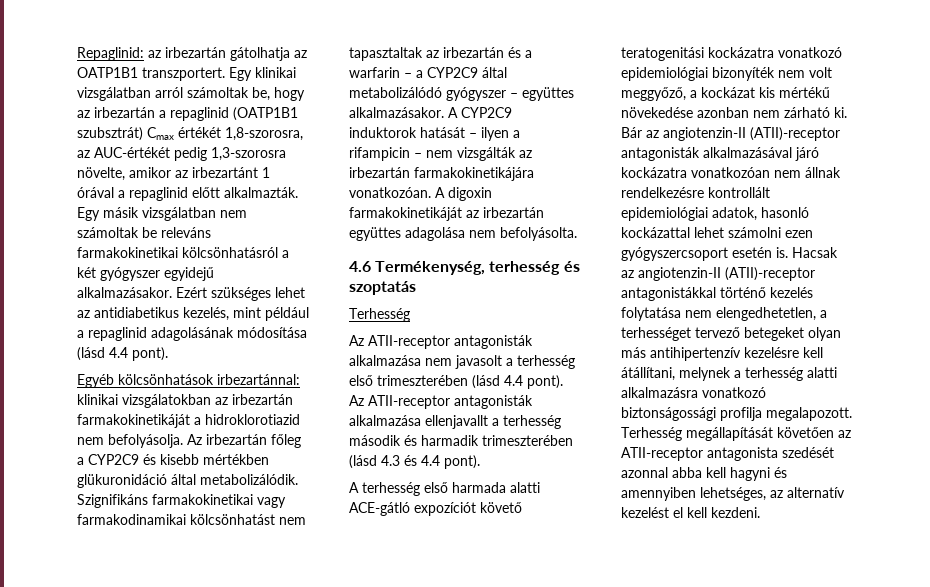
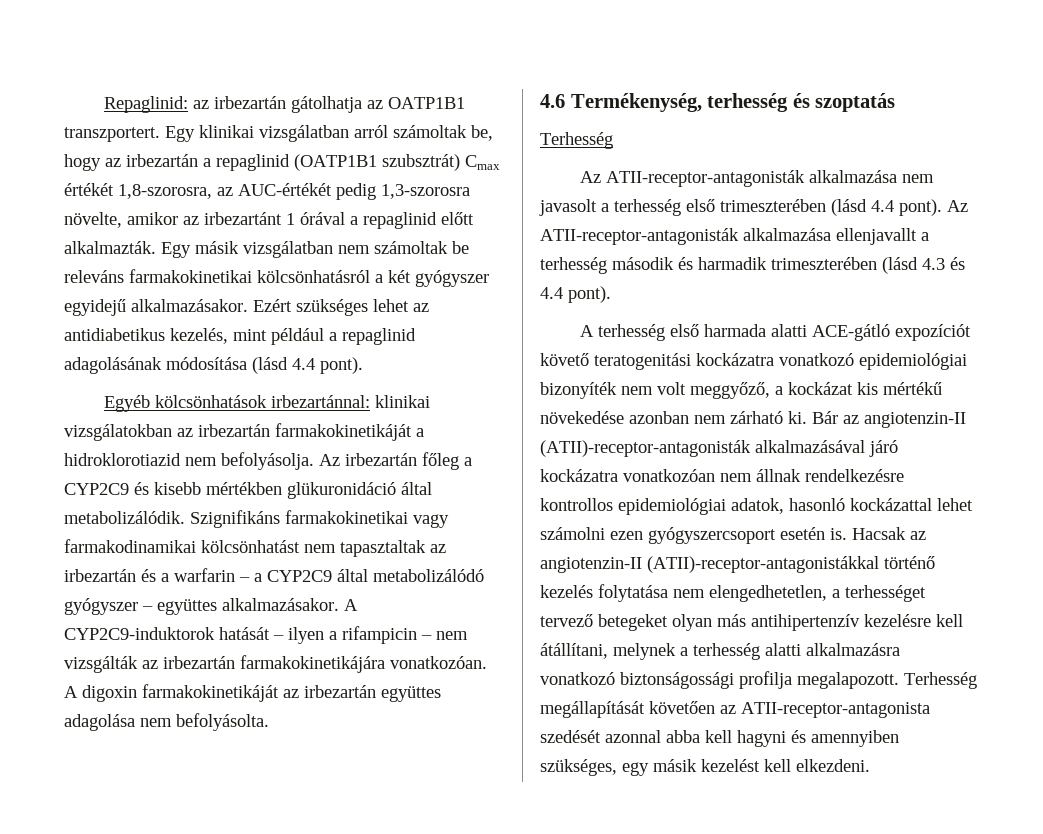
- A CYP2C9 induktorok hatását – ilyen a rifampicin – nem vizsgálták az irbezartán farmakokinetikájára vonatkozóan.
+ A CYP2C9-induktorok hatását – ilyen a rifampicin – nem vizsgálták az irbezartán farmakokinetikájára vonatkozóan.
- Az ATII-receptor antagonisták alkalmazása nem javasolt a terhesség első trimeszterében (lásd 4.4 pont).
+ Az ATII-receptor-antagonisták alkalmazása nem javasolt a terhesség első trimeszterében (lásd 4.4 pont).
- Az ATII-receptor antagonisták alkalmazása ellenjavallt a terhesség második és harmadik trimeszterében (lásd 4.3 és 4.4 pont).
+ Az ATII-receptor-antagonisták alkalmazása ellenjavallt a terhesség második és harmadik trimeszterében (lásd 4.3 és 4.4 pont).
- Bár az angiotenzin-II (ATII)-receptor antagonisták alkalmazásával járó kockázatra vonatkozóan nem állnak rendelkezésre kontrollált epidemiológiai adatok, hasonló kockázattal lehet számolni ezen gyógyszercsoport esetén is.
+ Bár az angiotenzin-II (ATII)-receptor-antagonisták alkalmazásával járó kockázatra vonatkozóan nem állnak rendelkezésre kontrollos epidemiológiai adatok, hasonló kockázattal lehet számolni ezen gyógyszercsoport esetén is.
- Hacsak az angiotenzin-II (ATII)-receptor antagonistákkal történő kezelés folytatása nem elengedhetetlen, a terhességet tervező betegeket olyan más antihipertenzív kezelésre kell átállítani, melynek a terhesség alatti alkalmazásra vonatkozó biztonságossági profilja megalapozott.
+ Hacsak az angiotenzin-II (ATII)-receptor-antagonistákkal történő kezelés folytatása nem elengedhetetlen, a terhességet tervező betegeket olyan más antihipertenzív kezelésre kell átállítani, melynek a terhesség alatti alkalmazásra vonatkozó biztonságossági profilja megalapozott.
- Terhesség megállapítását követően az ATII-receptor antagonista szedését azonnal abba kell hagyni és amennyiben lehetséges, az alternatív kezelést el kell kezdeni.
+ Terhesség megállapítását követően az ATII-receptor-antagonista szedését azonnal abba kell hagyni és amennyiben szükséges, egy másik kezelést kell elkezdeni.

